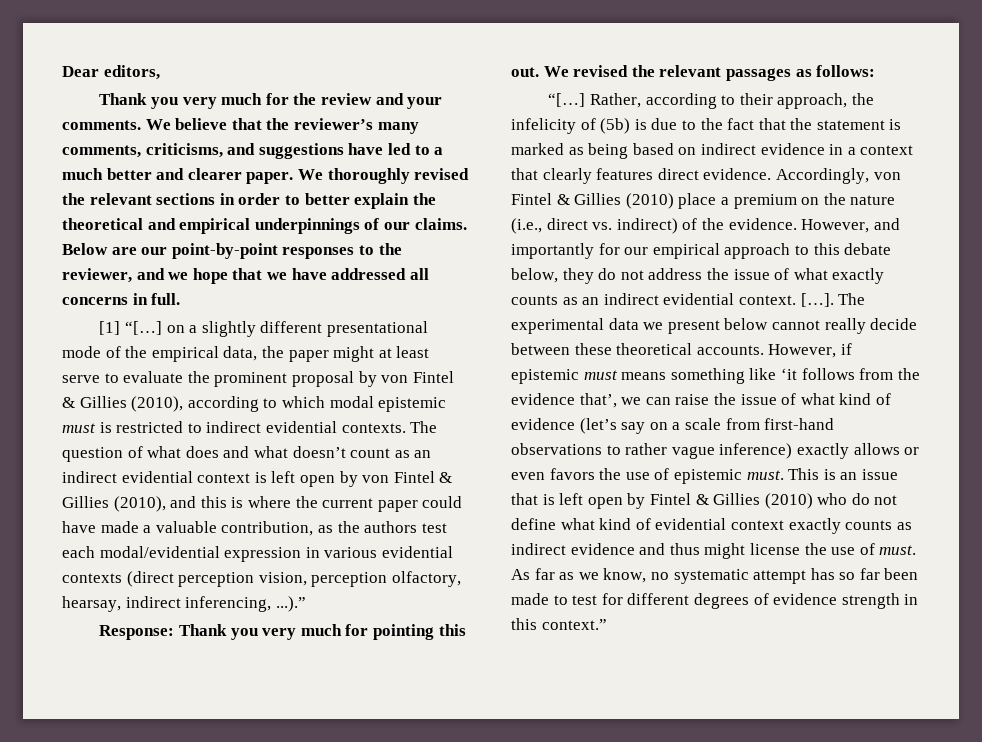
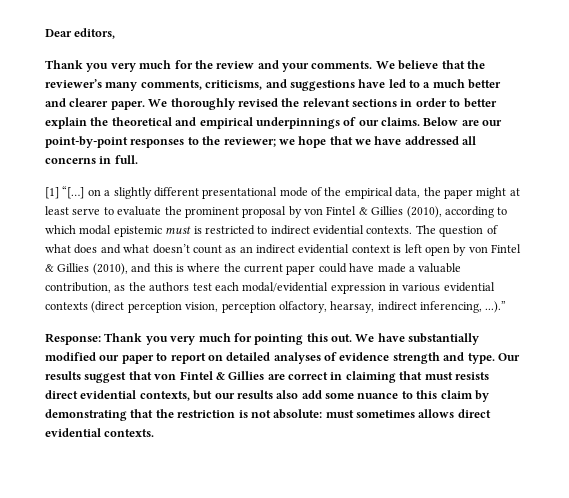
- Below are our point-by-point responses to the reviewer, and we hope that we have addressed all concerns in full.
+ Below are our point-by-point responses to the reviewer; we hope that we have addressed all concerns in full.
- We revised the relevant passages as follows:
- “[…] Rather, according to their approach, the infelicity of (5b) is due to the fact that the statement is marked as being based on indirect evidence in a context that clearly features direct evidence. Accordingly, von Fintel & Gillies (2010) place a premium on the nature (i.e., direct vs. indirect) of the evidence. However, and importantly for our empirical approach to this debate below, they do not address the issue of what exactly counts as an indirect evidential context. […]. The experimental data we present below cannot really decide between these theoretical accounts. However, if epistemic must means something like ‘it follows from the evidence that’, we can raise the issue of what kind of evidence (let’s say on a scale from first-hand observations to rather vague inference) exactly allows or even favors the use of epistemic must. This is an issue that is left open by Fintel & Gillies (2010) who do not define what kind of evidential context exactly counts as indirect evidence and thus might license the use of must. As far as we know, no systematic attempt has so far been made to test for different degrees of evidence strength in this context.”
+ We have substantially modified our paper to report on detailed analyses of evidence strength and type. Our results suggest that von Fintel & Gillies are correct in claiming that must resists direct evidential contexts, but our results also add some nuance to this claim by demonstrating that the restriction is not absolute: must sometimes allows direct evidential contexts.

